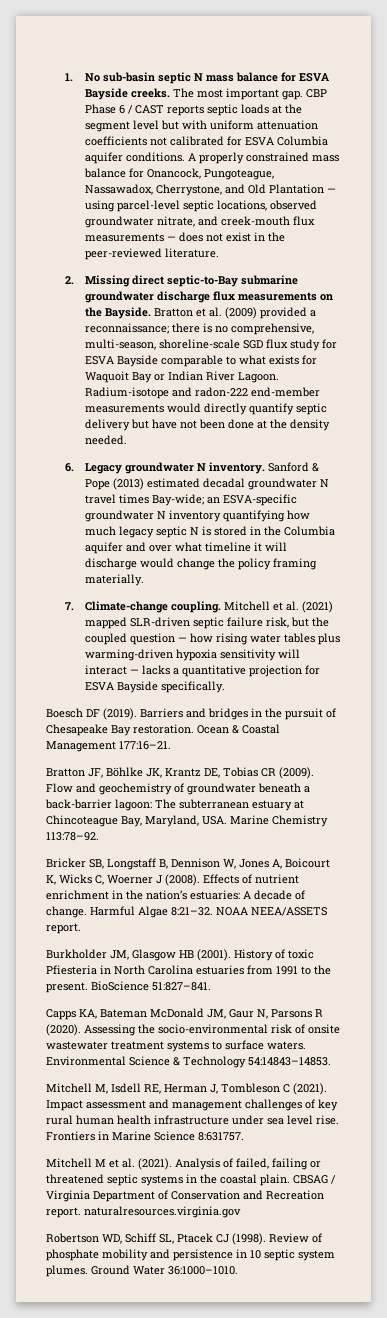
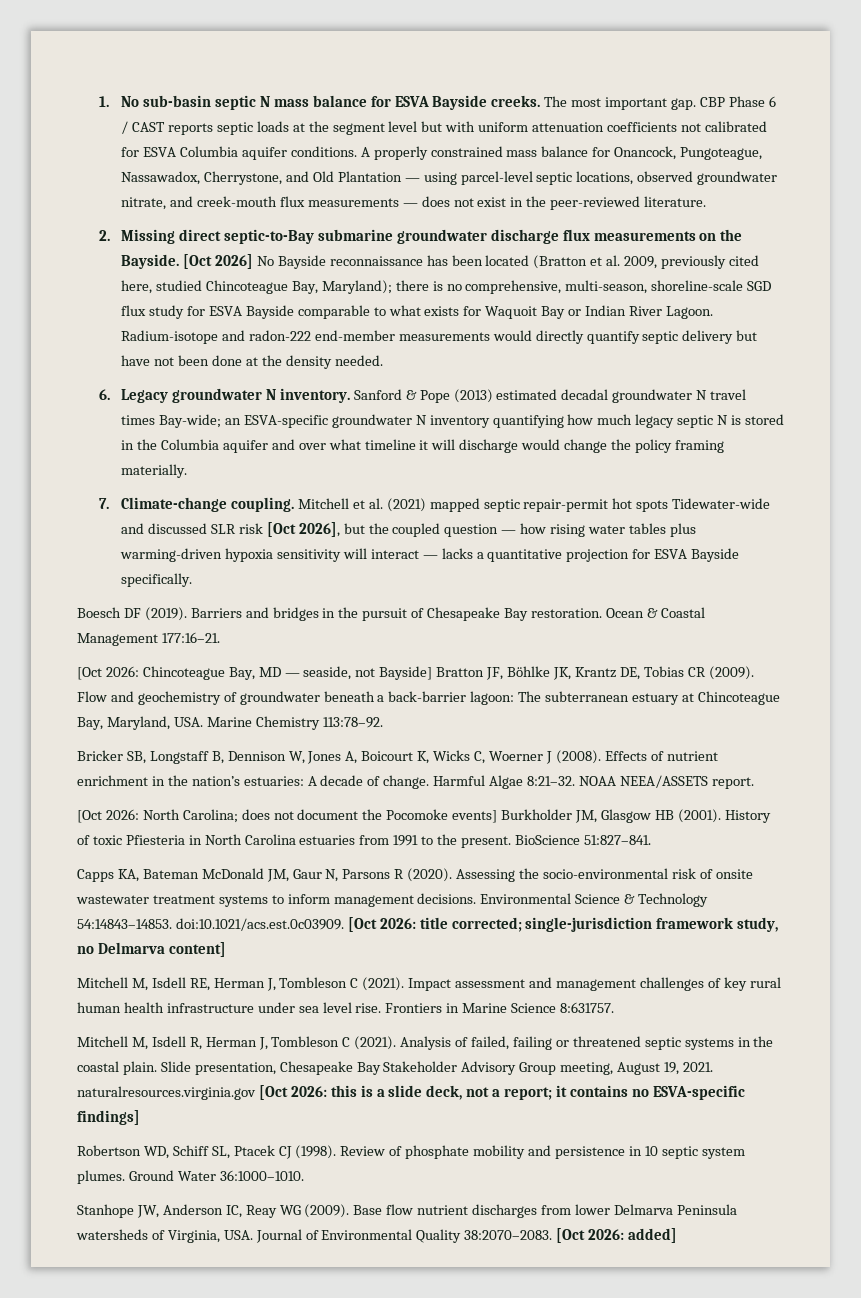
- Bratton et al. (2009) provided a reconnaissance; there is no comprehensive, multi-season, shoreline-scale SGD flux study for ESVA Bayside comparable to what exists for Waquoit Bay or Indian River Lagoon.
+ [Oct 2026] No Bayside reconnaissance has been located (Bratton et al. 2009, previously cited here, studied Chincoteague Bay, Maryland); there is no comprehensive, multi-season, shoreline-scale SGD flux study for ESVA Bayside comparable to what exists for Waquoit Bay or Indian River Lagoon.
- Mitchell et al. (2021) mapped SLR-driven septic failure risk, but the coupled question — how rising water tables plus warming-driven hypoxia sensitivity will interact — lacks a quantitative projection for ESVA Bayside specifically.
+ Mitchell et al. (2021) mapped septic repair-permit hot spots Tidewater-wide and discussed SLR risk [Oct 2026], but the coupled question — how rising water tables plus warming-driven hypoxia sensitivity will interact — lacks a quantitative projection for ESVA Bayside specifically.
- Bratton JF, Böhlke JK, Krantz DE, Tobias CR (2009).
+ [Oct 2026: Chincoteague Bay, MD — seaside, not Bayside] Bratton JF, Böhlke JK, Krantz DE, Tobias CR (2009).
- Burkholder JM, Glasgow HB (2001).
+ [Oct 2026: North Carolina; does not document the Pocomoke events] Burkholder JM, Glasgow HB (2001).
- Assessing the socio-environmental risk of onsite wastewater treatment systems to surface waters.
+ Assessing the socio-environmental risk of onsite wastewater treatment systems to inform management decisions.
- Environmental Science & Technology 54:14843–14853.
+ Environmental Science & Technology 54:14843–14853. doi:10.1021/acs.est.0c03909. [Oct 2026: title corrected; single-jurisdiction framework study, no Delmarva content]
- Mitchell M et al. (2021).
+ Mitchell M, Isdell R, Herman J, Tombleson C (2021).
- CBSAG / Virginia Department of Conservation and Recreation report. naturalresources.virginia.gov
+ Slide presentation, Chesapeake Bay Stakeholder Advisory Group meeting, August 19, 2021. naturalresources.virginia.gov [Oct 2026: this is a slide deck, not a report; it contains no ESVA-specific findings]
+ Stanhope JW, Anderson IC, Reay WG (2009). Base flow nutrient discharges from lower Delmarva Peninsula watersheds of Virginia, USA. Journal of Environmental Quality 38:2070–2083. [Oct 2026: added]

